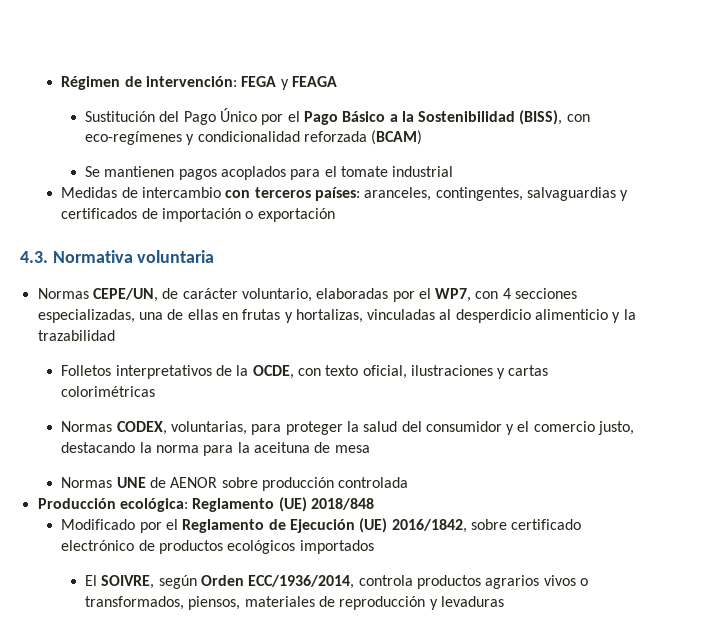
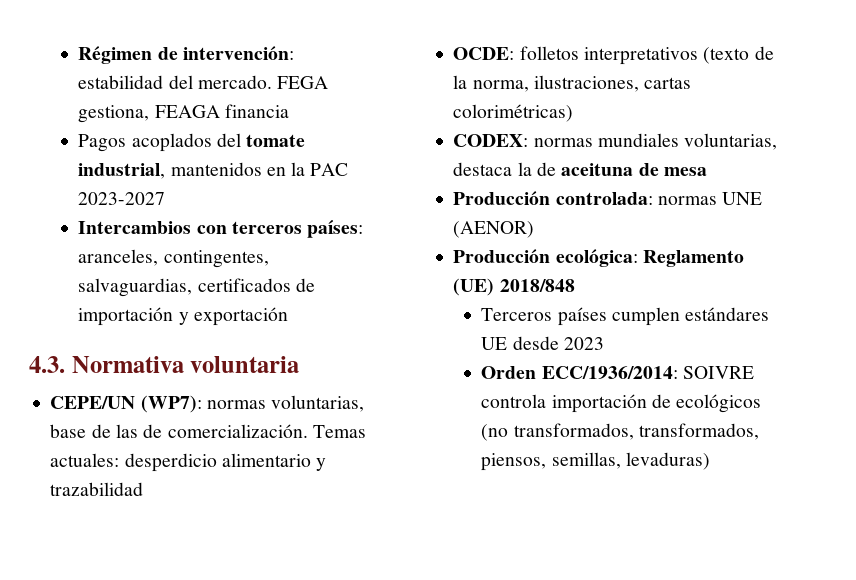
- Régimen de intervención: FEGA y FEAGA
- Sustitución del Pago Único por el Pago Básico a la Sostenibilidad (BISS), con eco-regímenes y condicionalidad reforzada (BCAM)
- Se mantienen pagos acoplados para el tomate industrial
- Medidas de intercambio con terceros países: aranceles, contingentes, salvaguardias y certificados de importación o exportación
+ Régimen de intervención: estabilidad del mercado. FEGA gestiona, FEAGA financia
+ Pagos acoplados del tomate industrial, mantenidos en la PAC 2023-2027
+ Intercambios con terceros países: aranceles, contingentes, salvaguardias, certificados de importación y exportación
- Normas CEPE/UN, de carácter voluntario, elaboradas por el WP7, con 4 secciones especializadas, una de ellas en frutas y hortalizas, vinculadas al desperdicio alimenticio y la trazabilidad
- Folletos interpretativos de la OCDE, con texto oficial, ilustraciones y cartas colorimétricas
- Normas CODEX, voluntarias, para proteger la salud del consumidor y el comercio justo, destacando la norma para la aceituna de mesa
- Normas UNE de AENOR sobre producción controlada
+ CEPE/UN (WP7): normas voluntarias, base de las de comercialización. Temas actuales: desperdicio alimentario y trazabilidad
+ OCDE: folletos interpretativos (texto de la norma, ilustraciones, cartas colorimétricas)
+ CODEX: normas mundiales voluntarias, destaca la de aceituna de mesa
+ Producción controlada: normas UNE (AENOR)
- Modificado por el Reglamento de Ejecución (UE) 2016/1842, sobre certificado electrónico de productos ecológicos importados
- El SOIVRE, según Orden ECC/1936/2014, controla productos agrarios vivos o transformados, piensos, materiales de reproducción y levaduras
+ Terceros países cumplen estándares UE desde 2023
+ Orden ECC/1936/2014: SOIVRE controla importación de ecológicos (no transformados, transformados, piensos, semillas, levaduras)

